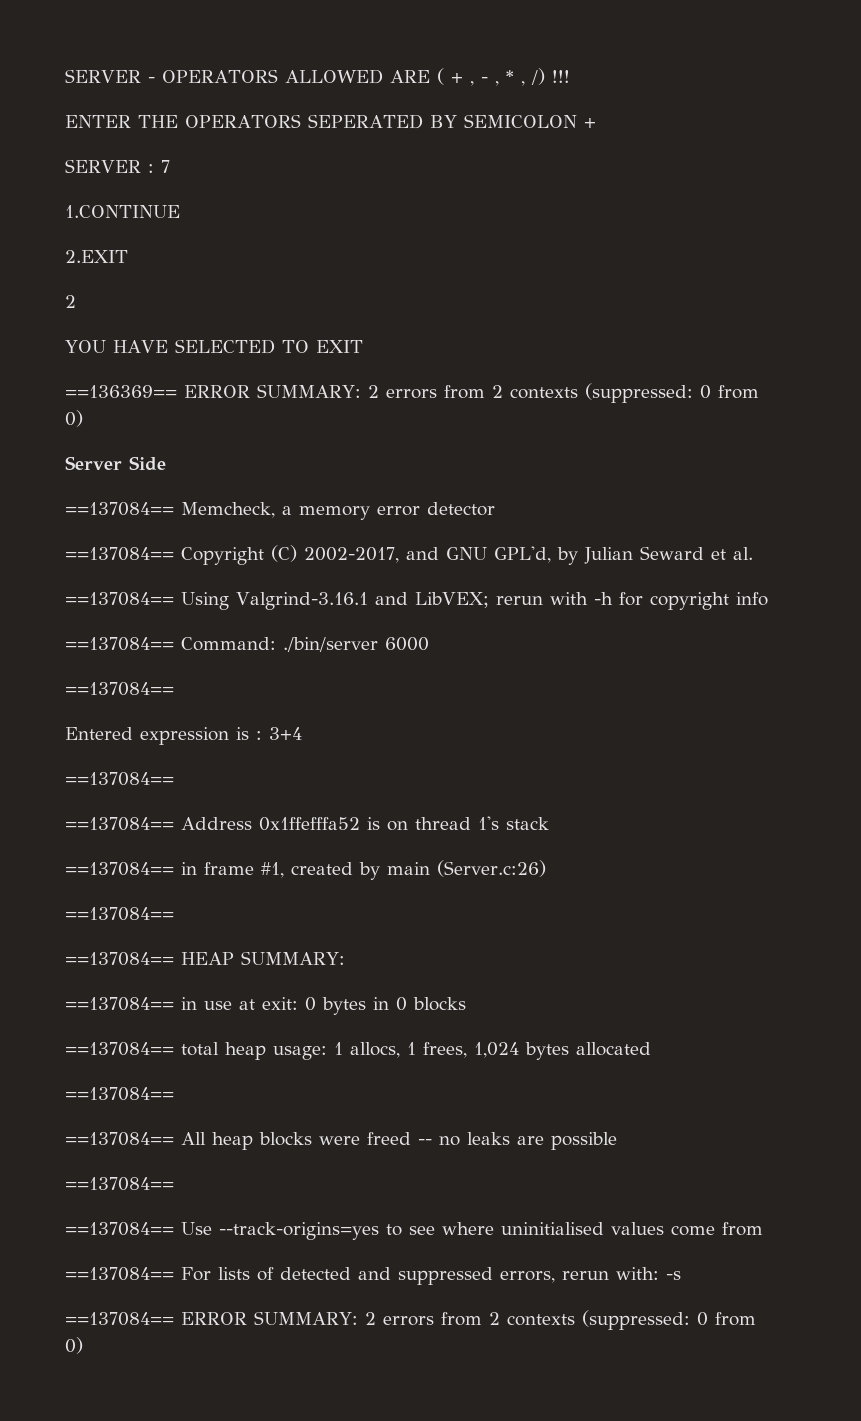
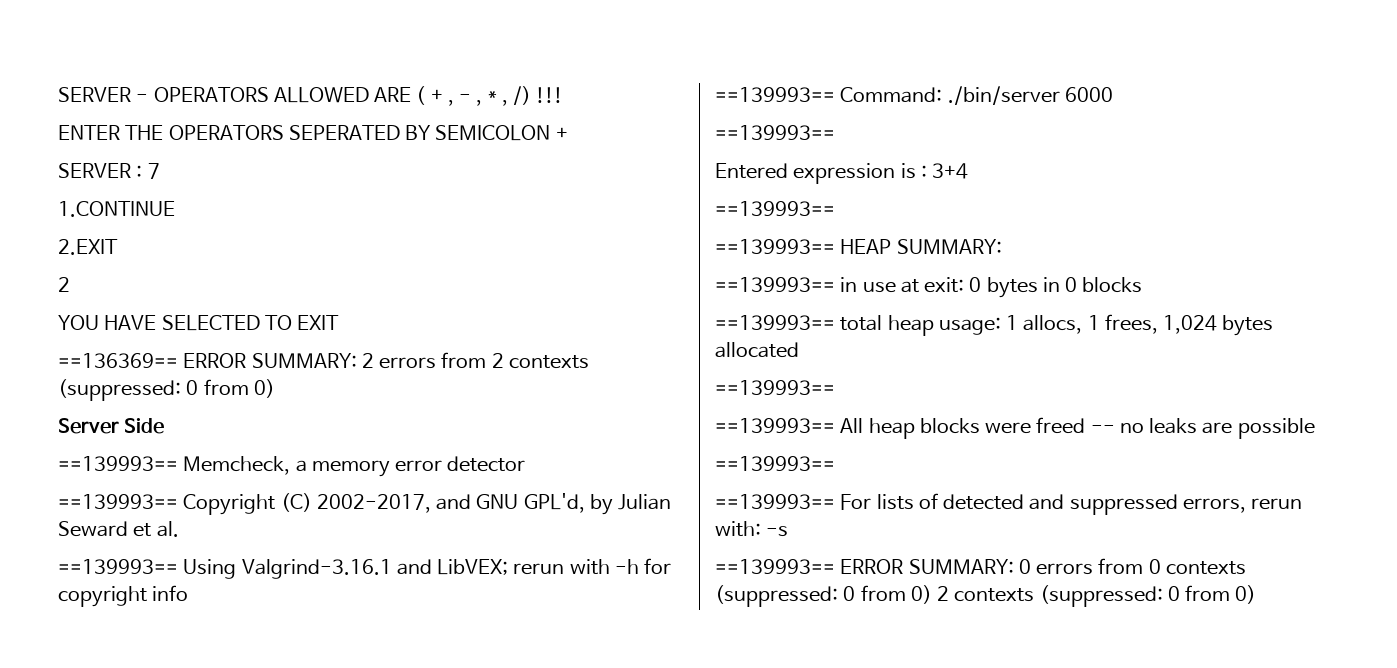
- ==137084== Memcheck, a memory error detector
+ ==139993== Memcheck, a memory error detector
- ==137084== Copyright (C) 2002-2017, and GNU GPL'd, by Julian Seward et al.
+ ==139993== Copyright (C) 2002-2017, and GNU GPL'd, by Julian Seward et al.
- ==137084== Using Valgrind-3.16.1 and LibVEX; rerun with -h for copyright info
+ ==139993== Using Valgrind-3.16.1 and LibVEX; rerun with -h for copyright info
- ==137084== Command: ./bin/server 6000
- ==137084==
+ ==139993== Command: ./bin/server 6000
+ ==139993==
  Entered expression is : 3+4
- ==137084==
- ==137084== Address 0x1ffefffa52 is on thread 1's stack
- ==137084== in frame #1, created by main (Server.c:26)
- ==137084==
- ==137084== HEAP SUMMARY:
+ ==139993==
+ ==139993== HEAP SUMMARY:
- ==137084== in use at exit: 0 bytes in 0 blocks
+ ==139993== in use at exit: 0 bytes in 0 blocks
- ==137084== total heap usage: 1 allocs, 1 frees, 1,024 bytes allocated
- ==137084==
- ==137084== All heap blocks were freed -- no leaks are possible
- ==137084==
- ==137084== Use --track-origins=yes to see where uninitialised values come from
- ==137084== For lists of detected and suppressed errors, rerun with: -s
+ ==139993== total heap usage: 1 allocs, 1 frees, 1,024 bytes allocated
+ ==139993==
+ ==139993== All heap blocks were freed -- no leaks are possible
+ ==139993==
+ ==139993== For lists of detected and suppressed errors, rerun with: -s
- ==137084== ERROR SUMMARY: 2 errors from 2 contexts (suppressed: 0 from 0)
+ ==139993== ERROR SUMMARY: 0 errors from 0 contexts (suppressed: 0 from 0) 2 contexts (suppressed: 0 from 0)

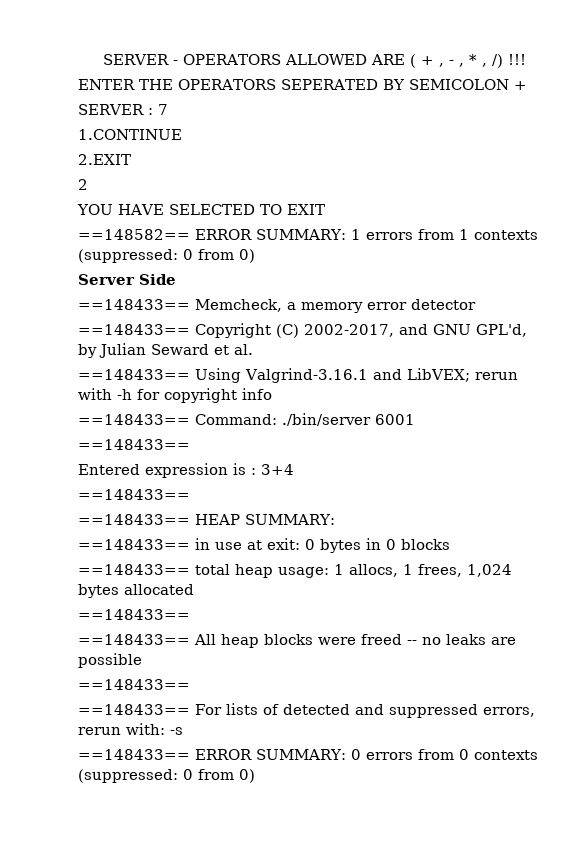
- ==136369== ERROR SUMMARY: 2 errors from 2 contexts (suppressed: 0 from 0)
+ ==148582== ERROR SUMMARY: 1 errors from 1 contexts (suppressed: 0 from 0)
- ==139993== Memcheck, a memory error detector
+ ==148433== Memcheck, a memory error detector
- ==139993== Copyright (C) 2002-2017, and GNU GPL'd, by Julian Seward et al.
+ ==148433== Copyright (C) 2002-2017, and GNU GPL'd, by Julian Seward et al.
- ==139993== Using Valgrind-3.16.1 and LibVEX; rerun with -h for copyright info
+ ==148433== Using Valgrind-3.16.1 and LibVEX; rerun with -h for copyright info
- ==139993== Command: ./bin/server 6000
- ==139993==
+ ==148433== Command: ./bin/server 6001
+ ==148433==
  Entered expression is : 3+4
- ==139993==
- ==139993== HEAP SUMMARY:
+ ==148433==
+ ==148433== HEAP SUMMARY:
- ==139993== in use at exit: 0 bytes in 0 blocks
+ ==148433== in use at exit: 0 bytes in 0 blocks
- ==139993== total heap usage: 1 allocs, 1 frees, 1,024 bytes allocated
- ==139993==
- ==139993== All heap blocks were freed -- no leaks are possible
- ==139993==
- ==139993== For lists of detected and suppressed errors, rerun with: -s
+ ==148433== total heap usage: 1 allocs, 1 frees, 1,024 bytes allocated
+ ==148433==
+ ==148433== All heap blocks were freed -- no leaks are possible
+ ==148433==
+ ==148433== For lists of detected and suppressed errors, rerun with: -s
- ==139993== ERROR SUMMARY: 0 errors from 0 contexts (suppressed: 0 from 0) 2 contexts (suppressed: 0 from 0)
+ ==148433== ERROR SUMMARY: 0 errors from 0 contexts (suppressed: 0 from 0)

